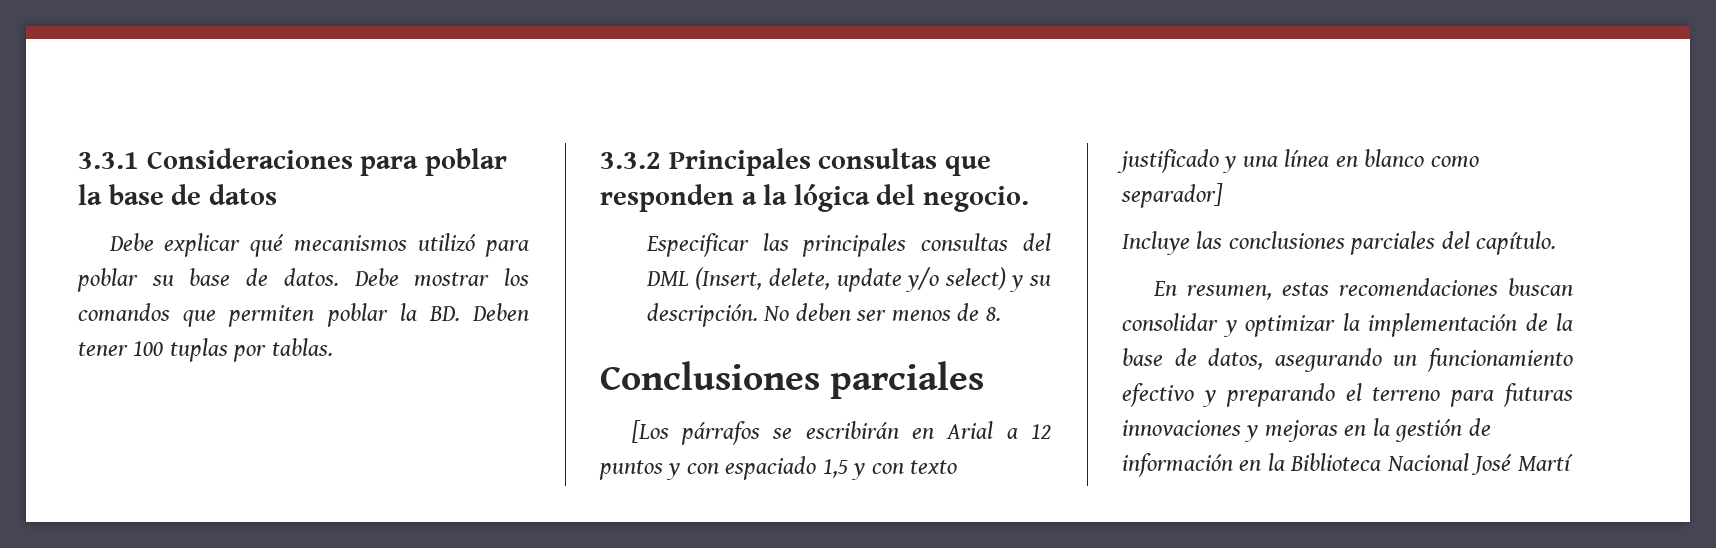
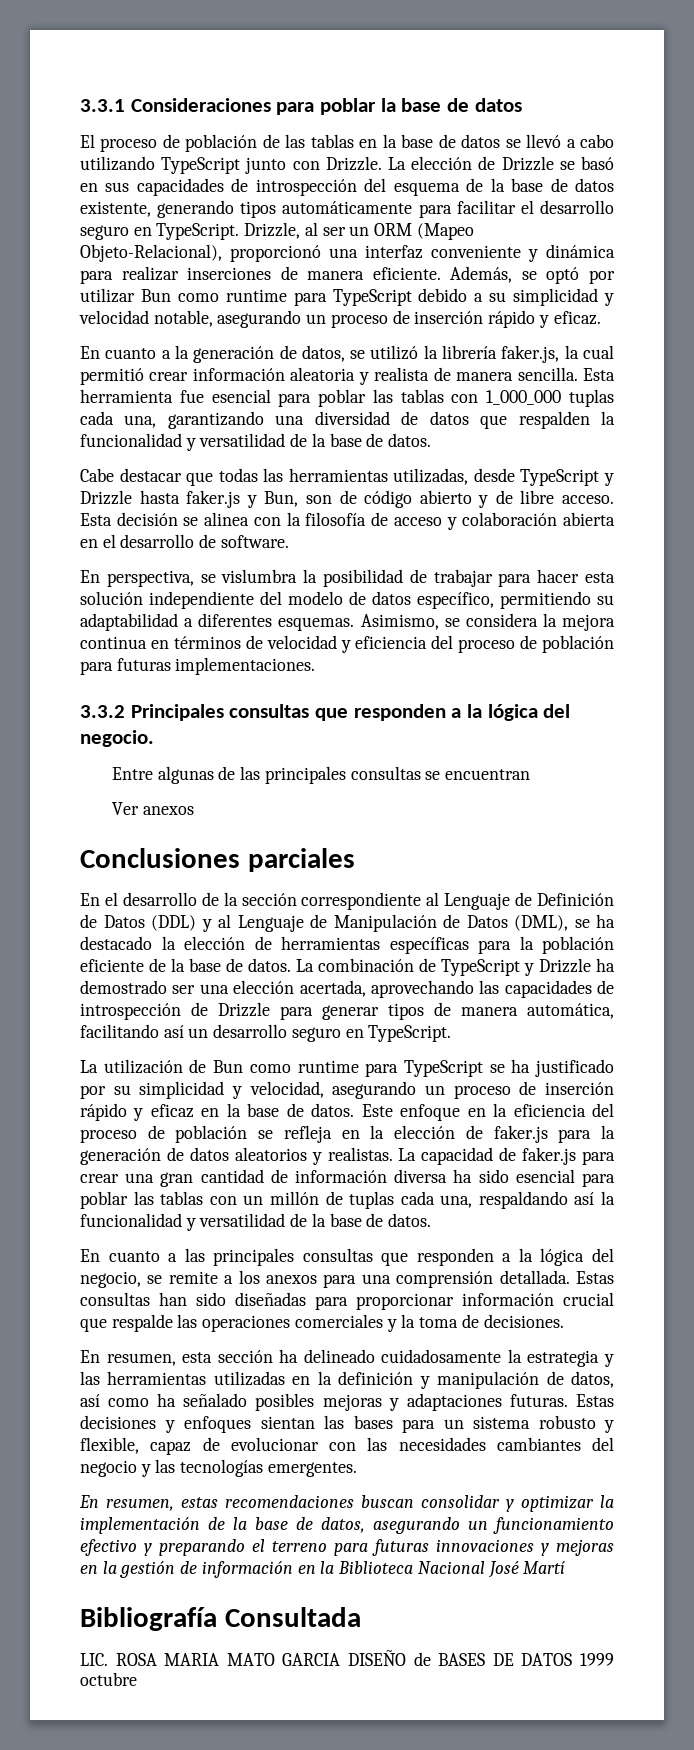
- Debe explicar qué mecanismos utilizó para poblar su base de datos. Debe mostrar los comandos que permiten poblar la BD. Deben tener 100 tuplas por tablas.
+ El proceso de población de las tablas en la base de datos se llevó a cabo utilizando TypeScript junto con Drizzle. La elección de Drizzle se basó en sus capacidades de introspección del esquema de la base de datos existente, generando tipos automáticamente para facilitar el desarrollo seguro en TypeScript. Drizzle, al ser un ORM (Mapeo Objeto-Relacional), proporcionó una interfaz conveniente y dinámica para realizar inserciones de manera eficiente. Además, se optó por utilizar Bun como runtime para TypeScript debido a su simplicidad y velocidad notable, asegurando un proceso de inserción rápido y eficaz.
+ En cuanto a la generación de datos, se utilizó la librería faker.js, la cual permitió crear información aleatoria y realista de manera sencilla. Esta herramienta fue esencial para poblar las tablas con 1_000_000 tuplas cada una, garantizando una diversidad de datos que respalden la funcionalidad y versatilidad de la base de datos.
+ Cabe destacar que todas las herramientas utilizadas, desde TypeScript y Drizzle hasta faker.js y Bun, son de código abierto y de libre acceso. Esta decisión se alinea con la filosofía de acceso y colaboración abierta en el desarrollo de software.
+ En perspectiva, se vislumbra la posibilidad de trabajar para hacer esta solución independiente del modelo de datos específico, permitiendo su adaptabilidad a diferentes esquemas. Asimismo, se considera la mejora continua en términos de velocidad y eficiencia del proceso de población para futuras implementaciones.
- Especificar las principales consultas del DML (Insert, delete, update y/o select) y su descripción. No deben ser menos de 8.
+ Entre algunas de las principales consultas se encuentran
+ Ver anexos
  Conclusiones parciales
- [Los párrafos se escribirán en Arial a 12 puntos y con espaciado 1,5 y con texto justificado y una línea en blanco como separador]
- Incluye las conclusiones parciales del capítulo.
+ En el desarrollo de la sección correspondiente al Lenguaje de Definición de Datos (DDL) y al Lenguaje de Manipulación de Datos (DML), se ha destacado la elección de herramientas específicas para la población eficiente de la base de datos. La combinación de TypeScript y Drizzle ha demostrado ser una elección acertada, aprovechando las capacidades de introspección de Drizzle para generar tipos de manera automática, facilitando así un desarrollo seguro en TypeScript.
+ La utilización de Bun como runtime para TypeScript se ha justificado por su simplicidad y velocidad, asegurando un proceso de inserción rápido y eficaz en la base de datos. Este enfoque en la eficiencia del proceso de población se refleja en la elección de faker.js para la generación de datos aleatorios y realistas. La capacidad de faker.js para crear una gran cantidad de información diversa ha sido esencial para poblar las tablas con un millón de tuplas cada una, respaldando así la funcionalidad y versatilidad de la base de datos.
+ En cuanto a las principales consultas que responden a la lógica del negocio, se remite a los anexos para una comprensión detallada. Estas consultas han sido diseñadas para proporcionar información crucial que respalde las operaciones comerciales y la toma de decisiones.
+ En resumen, esta sección ha delineado cuidadosamente la estrategia y las herramientas utilizadas en la definición y manipulación de datos, así como ha señalado posibles mejoras y adaptaciones futuras. Estas decisiones y enfoques sientan las bases para un sistema robusto y flexible, capaz de evolucionar con las necesidades cambiantes del negocio y las tecnologías emergentes.
+ Bibliografía Consultada
+ LIC. ROSA MARIA MATO GARCIA DISEÑO de BASES DE DATOS 1999 octubre

